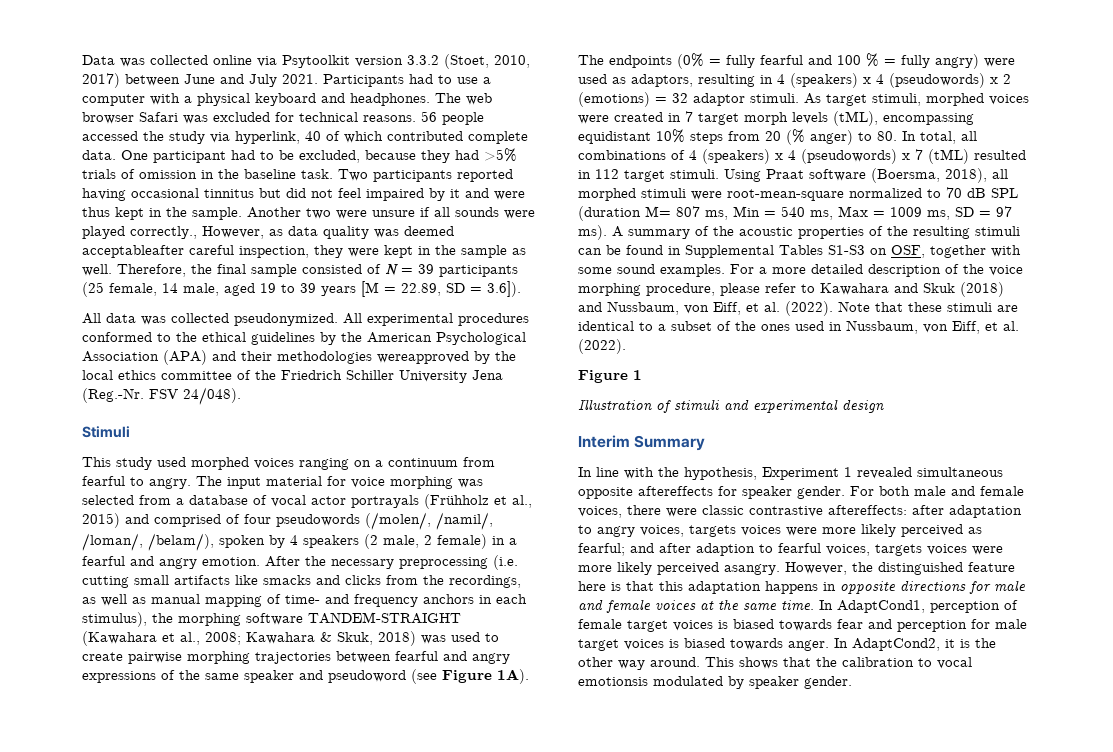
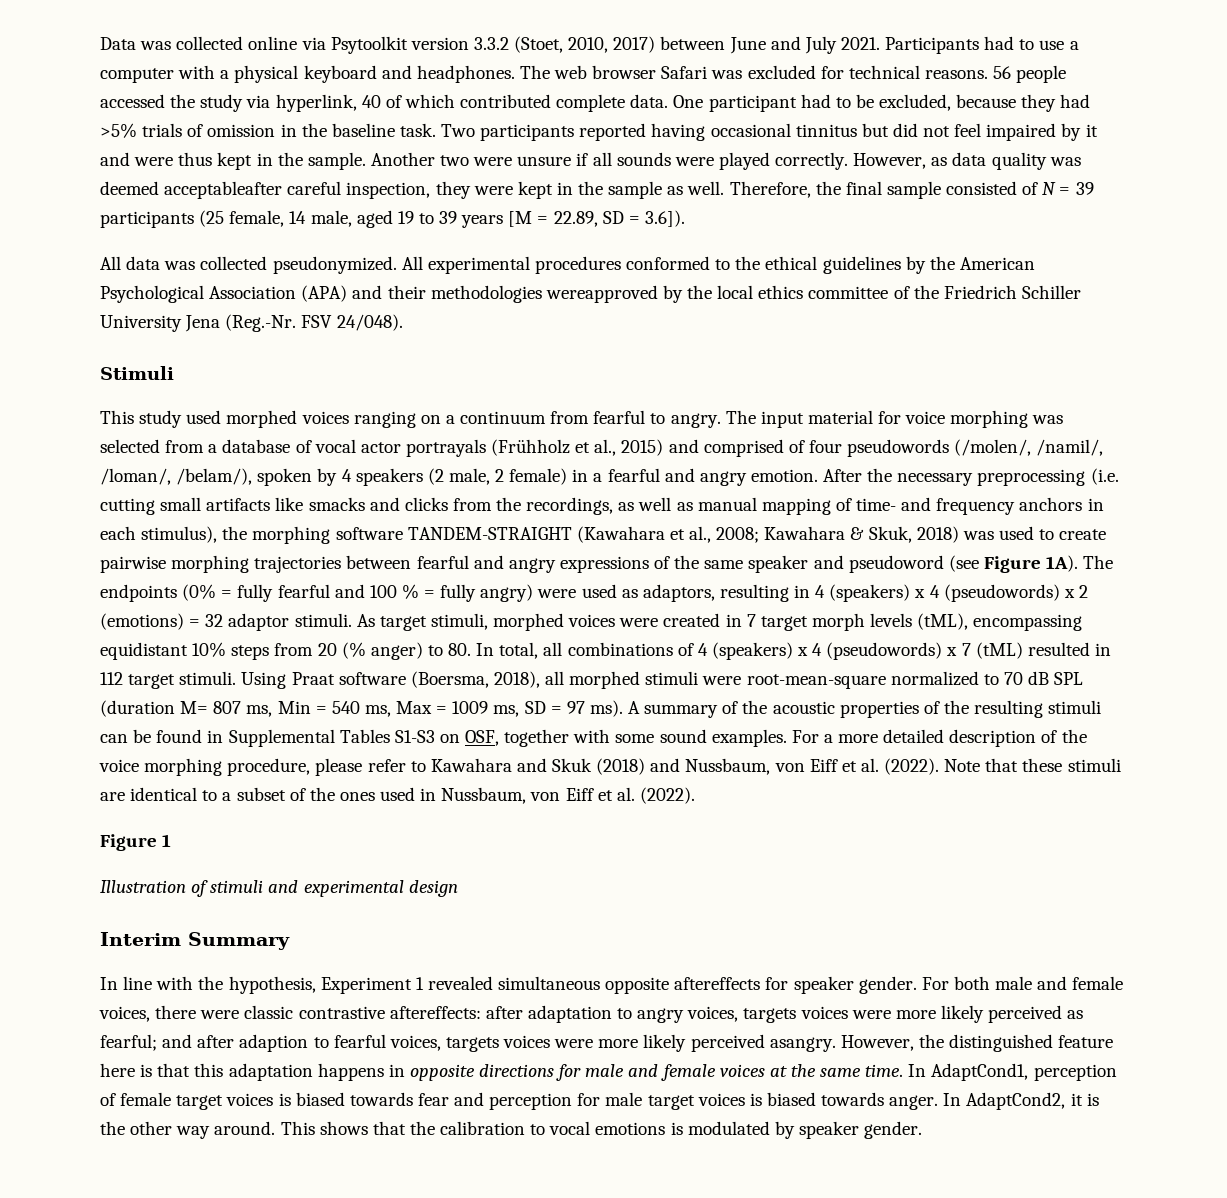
- Another two were unsure if all sounds were played correctly., However, as data quality was deemed acceptableafter careful inspection, they were kept in the sample as well.
+ Another two were unsure if all sounds were played correctly. However, as data quality was deemed acceptableafter careful inspection, they were kept in the sample as well.
- For a more detailed description of the voice morphing procedure, please refer to Kawahara and Skuk (2018) and Nussbaum, von Eiff, et al. (2022).
+ For a more detailed description of the voice morphing procedure, please refer to Kawahara and Skuk (2018) and Nussbaum, von Eiff et al. (2022).
- Note that these stimuli are identical to a subset of the ones used in Nussbaum, von Eiff, et al. (2022).
+ Note that these stimuli are identical to a subset of the ones used in Nussbaum, von Eiff et al. (2022).
- This shows that the calibration to vocal emotionsis modulated by speaker gender.
+ This shows that the calibration to vocal emotions is modulated by speaker gender.

